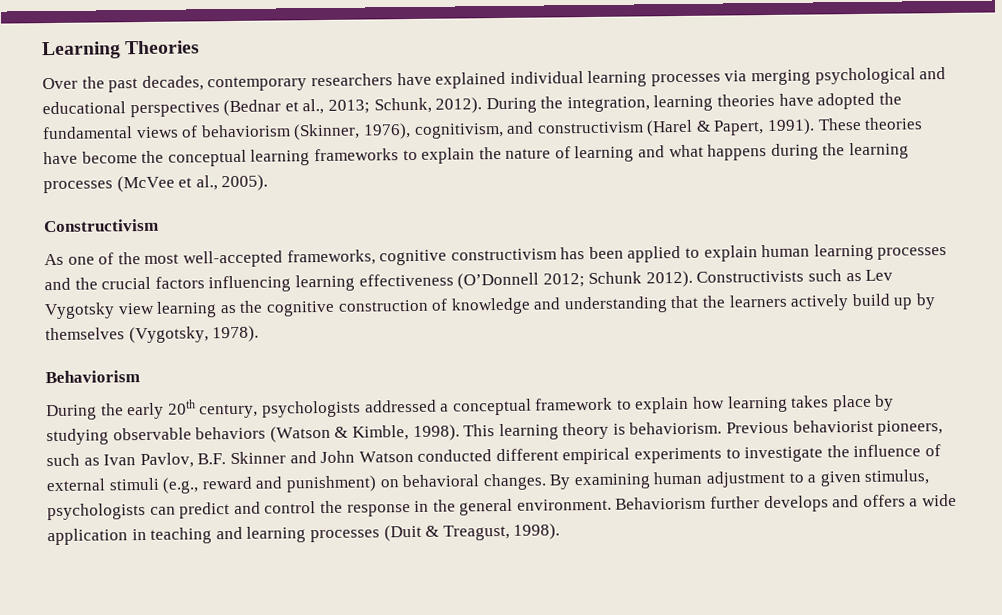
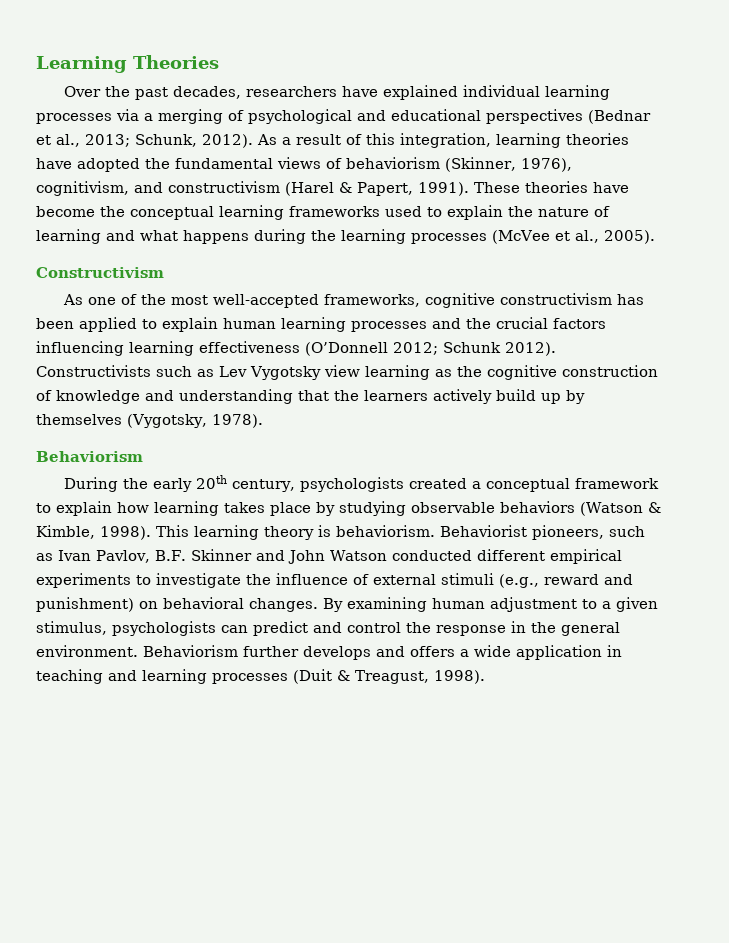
- Over the past decades, contemporary researchers have explained individual learning processes via merging psychological and educational perspectives (Bednar et al., 2013; Schunk, 2012).
+ Over the past decades, researchers have explained individual learning processes via a merging of psychological and educational perspectives (Bednar et al., 2013; Schunk, 2012).
- During the integration, learning theories have adopted the fundamental views of behaviorism (Skinner, 1976), cognitivism, and constructivism (Harel & Papert, 1991).
+ As a result of this integration, learning theories have adopted the fundamental views of behaviorism (Skinner, 1976), cognitivism, and constructivism (Harel & Papert, 1991).
- These theories have become the conceptual learning frameworks to explain the nature of learning and what happens during the learning processes (McVee et al., 2005).
+ These theories have become the conceptual learning frameworks used to explain the nature of learning and what happens during the learning processes (McVee et al., 2005).
- During the early 20th century, psychologists addressed a conceptual framework to explain how learning takes place by studying observable behaviors (Watson & Kimble, 1998).
+ During the early 20th century, psychologists created a conceptual framework to explain how learning takes place by studying observable behaviors (Watson & Kimble, 1998).
- Previous behaviorist pioneers, such as Ivan Pavlov, B.F. Skinner and John Watson conducted different empirical experiments to investigate the influence of external stimuli (e.g., reward and punishment) on behavioral changes.
+ Behaviorist pioneers, such as Ivan Pavlov, B.F. Skinner and John Watson conducted different empirical experiments to investigate the influence of external stimuli (e.g., reward and punishment) on behavioral changes.

